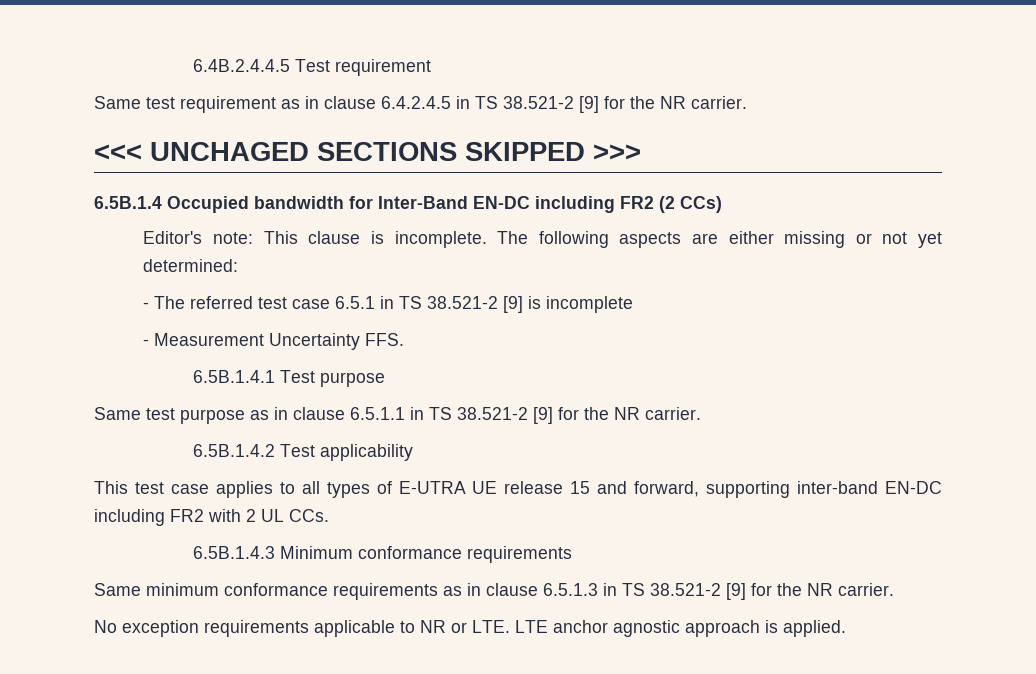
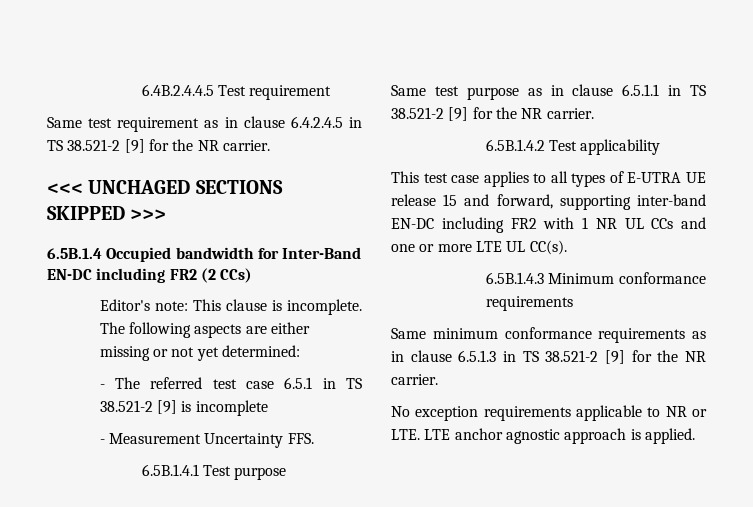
- This test case applies to all types of E-UTRA UE release 15 and forward, supporting inter-band EN-DC including FR2 with 2 UL CCs.
+ This test case applies to all types of E-UTRA UE release 15 and forward, supporting inter-band EN-DC including FR2 with 1 NR UL CCs and one or more LTE UL CC(s).

